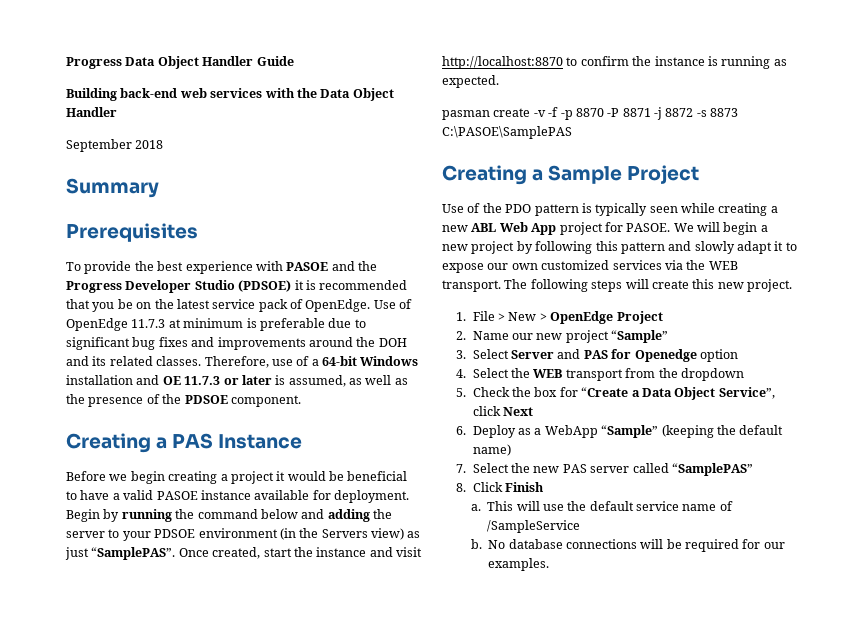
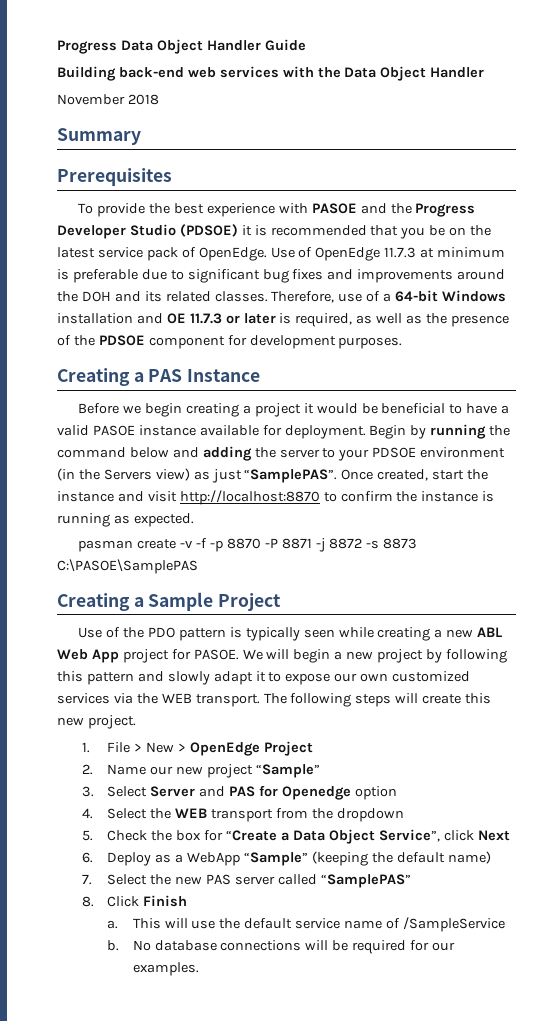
- September 2018
+ November 2018
- Therefore, use of a 64-bit Windows installation and OE 11.7.3 or later is assumed, as well as the presence of the PDSOE component.
+ Therefore, use of a 64-bit Windows installation and OE 11.7.3 or later is required, as well as the presence of the PDSOE component for development purposes.

